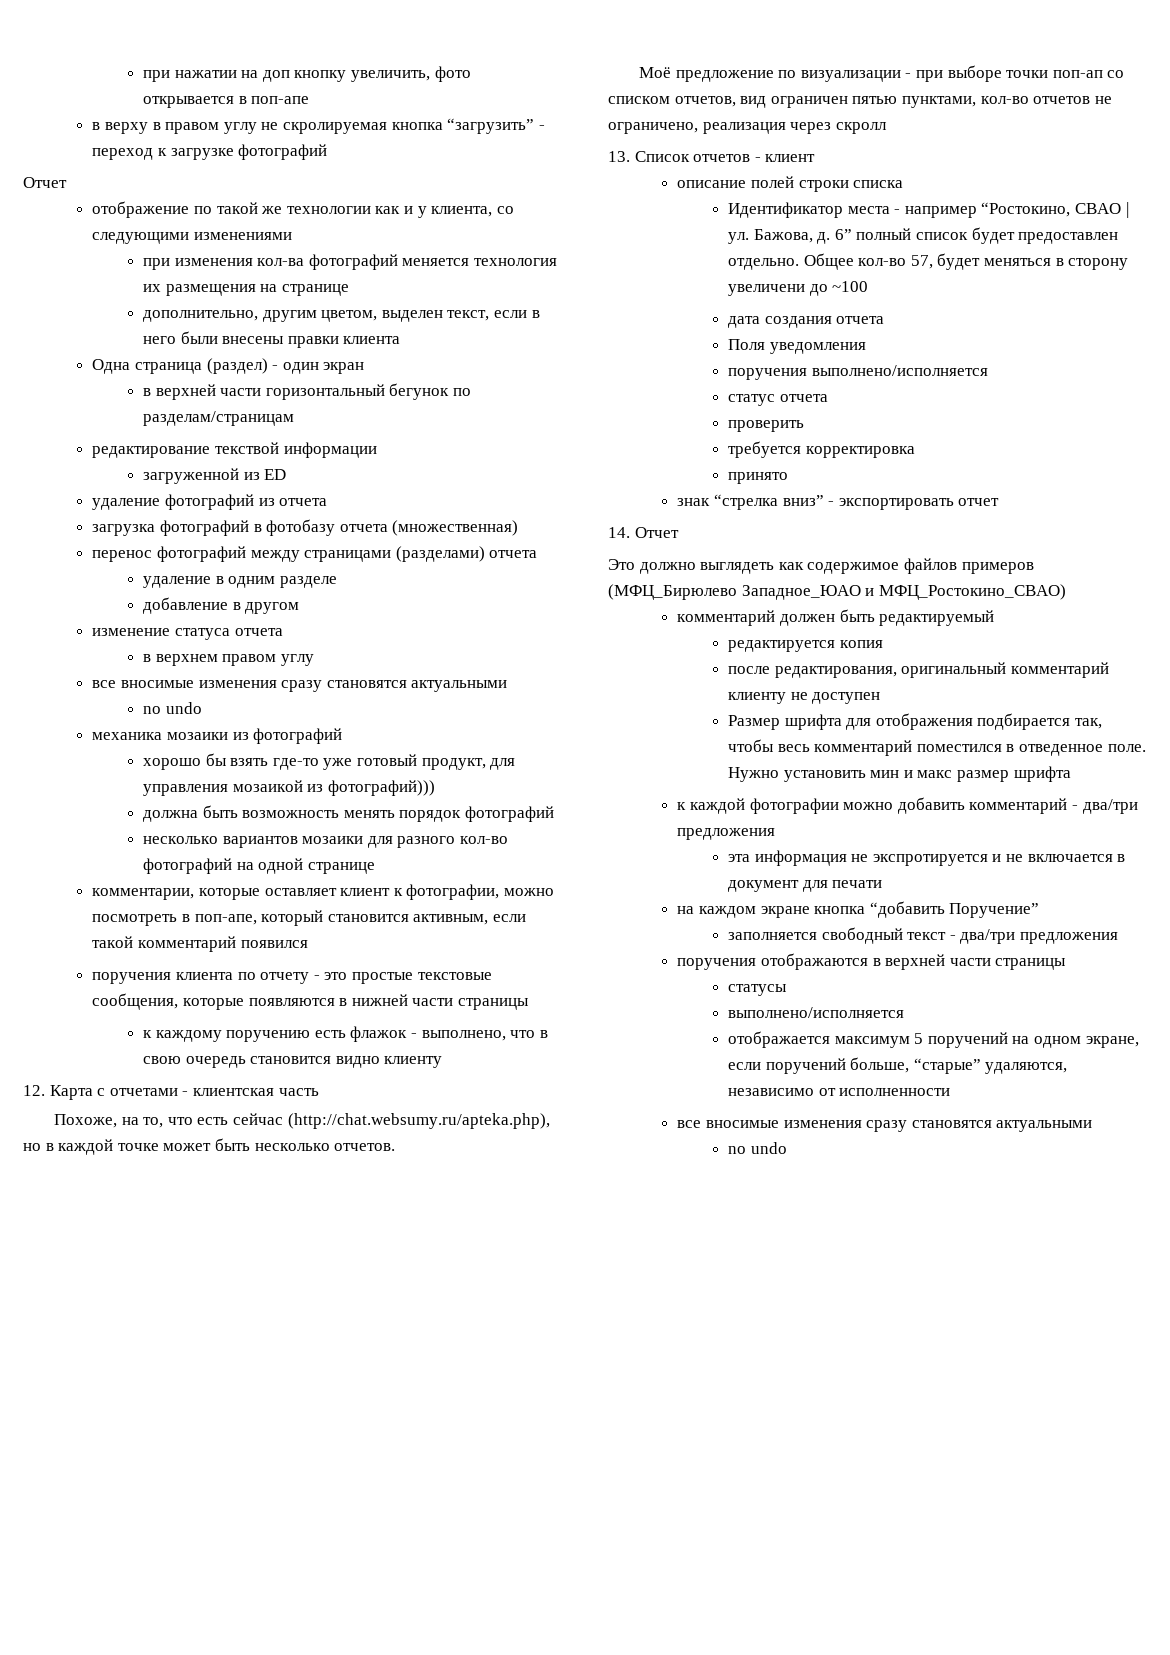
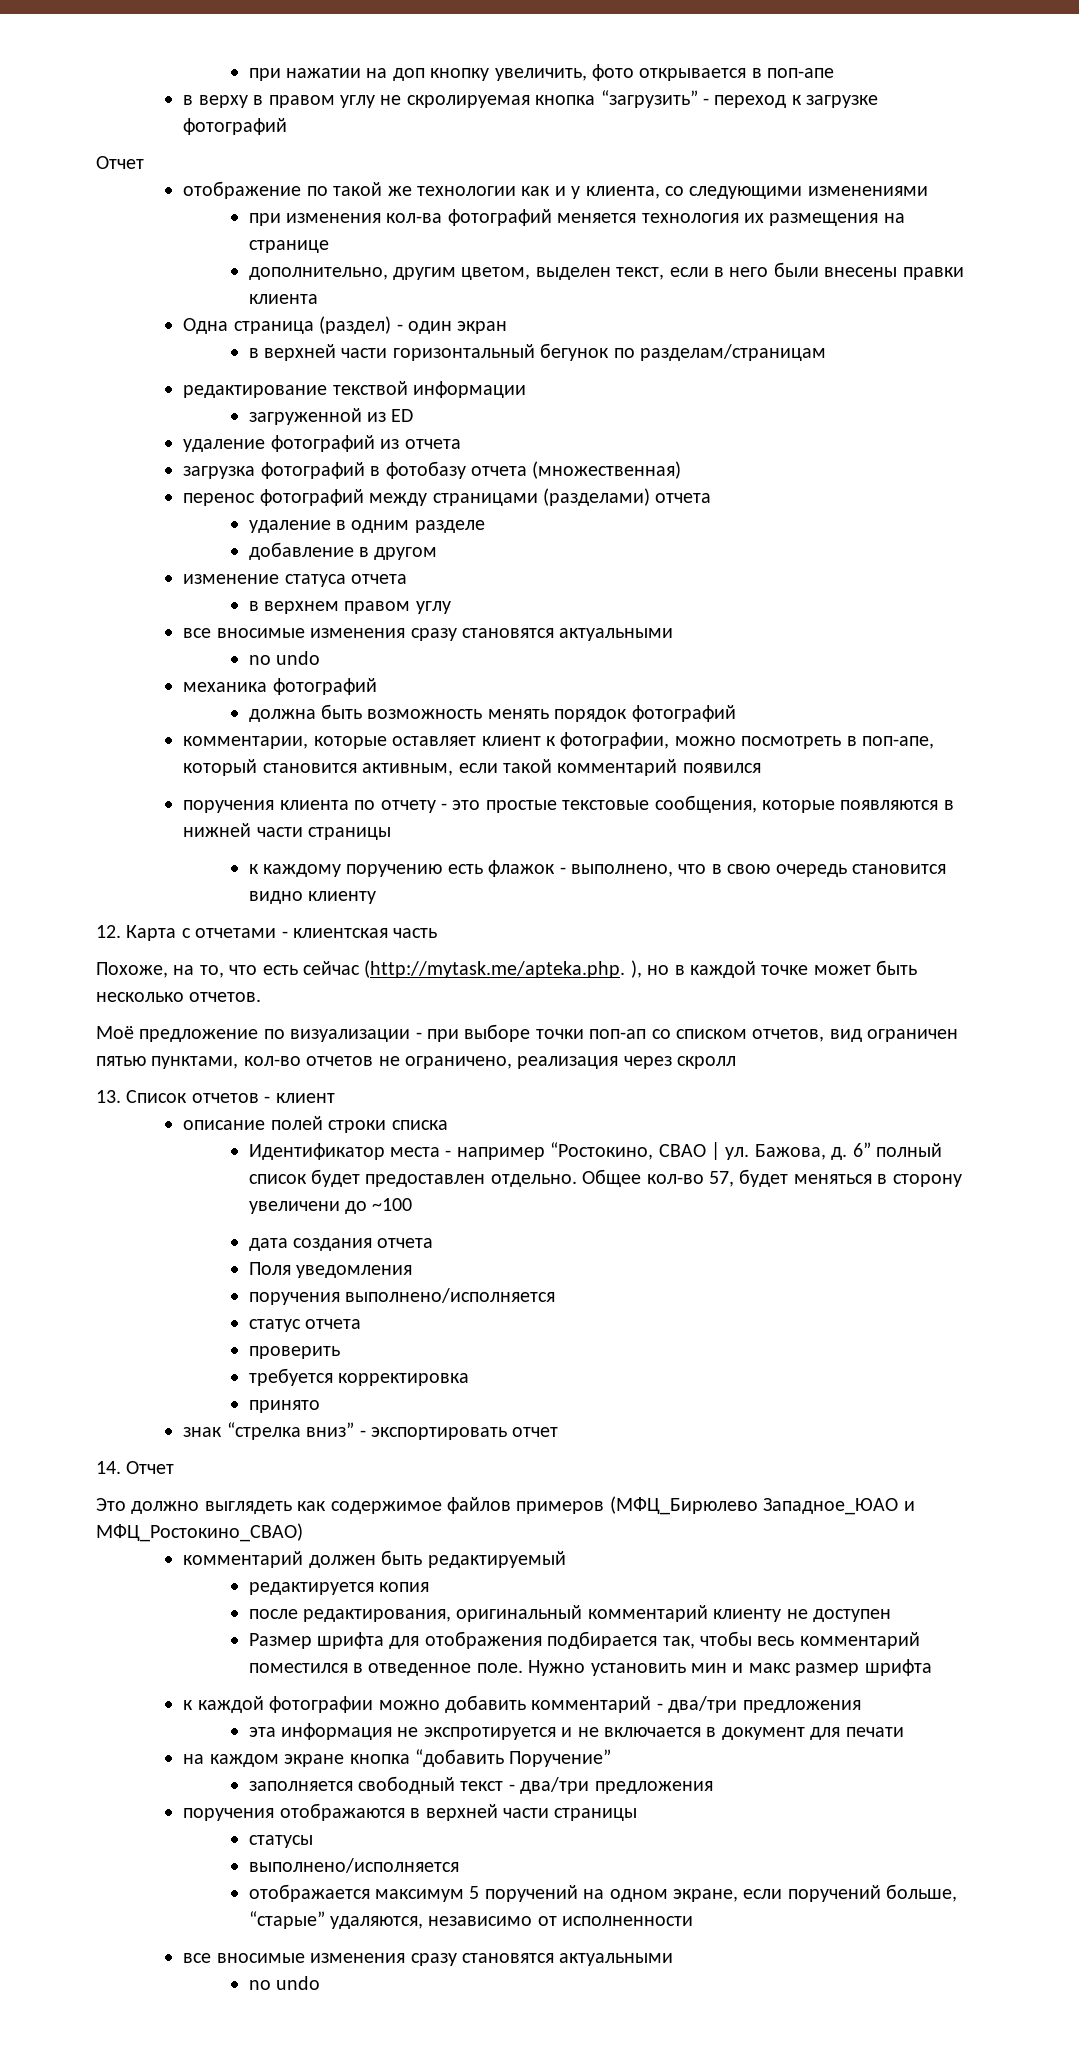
- механика мозаики из фотографий
- хорошо бы взять где-то уже готовый продукт, для управления мозаикой из фотографий)))
+ механика фотографий
- несколько вариантов мозаики для разного кол-во фотографий на одной странице
- Похоже, на то, что есть сейчас (http://chat.websumy.ru/apteka.php), но в каждой точке может быть несколько отчетов.
+ Похоже, на то, что есть сейчас (http://mytask.me/apteka.php. ), но в каждой точке может быть несколько отчетов.

